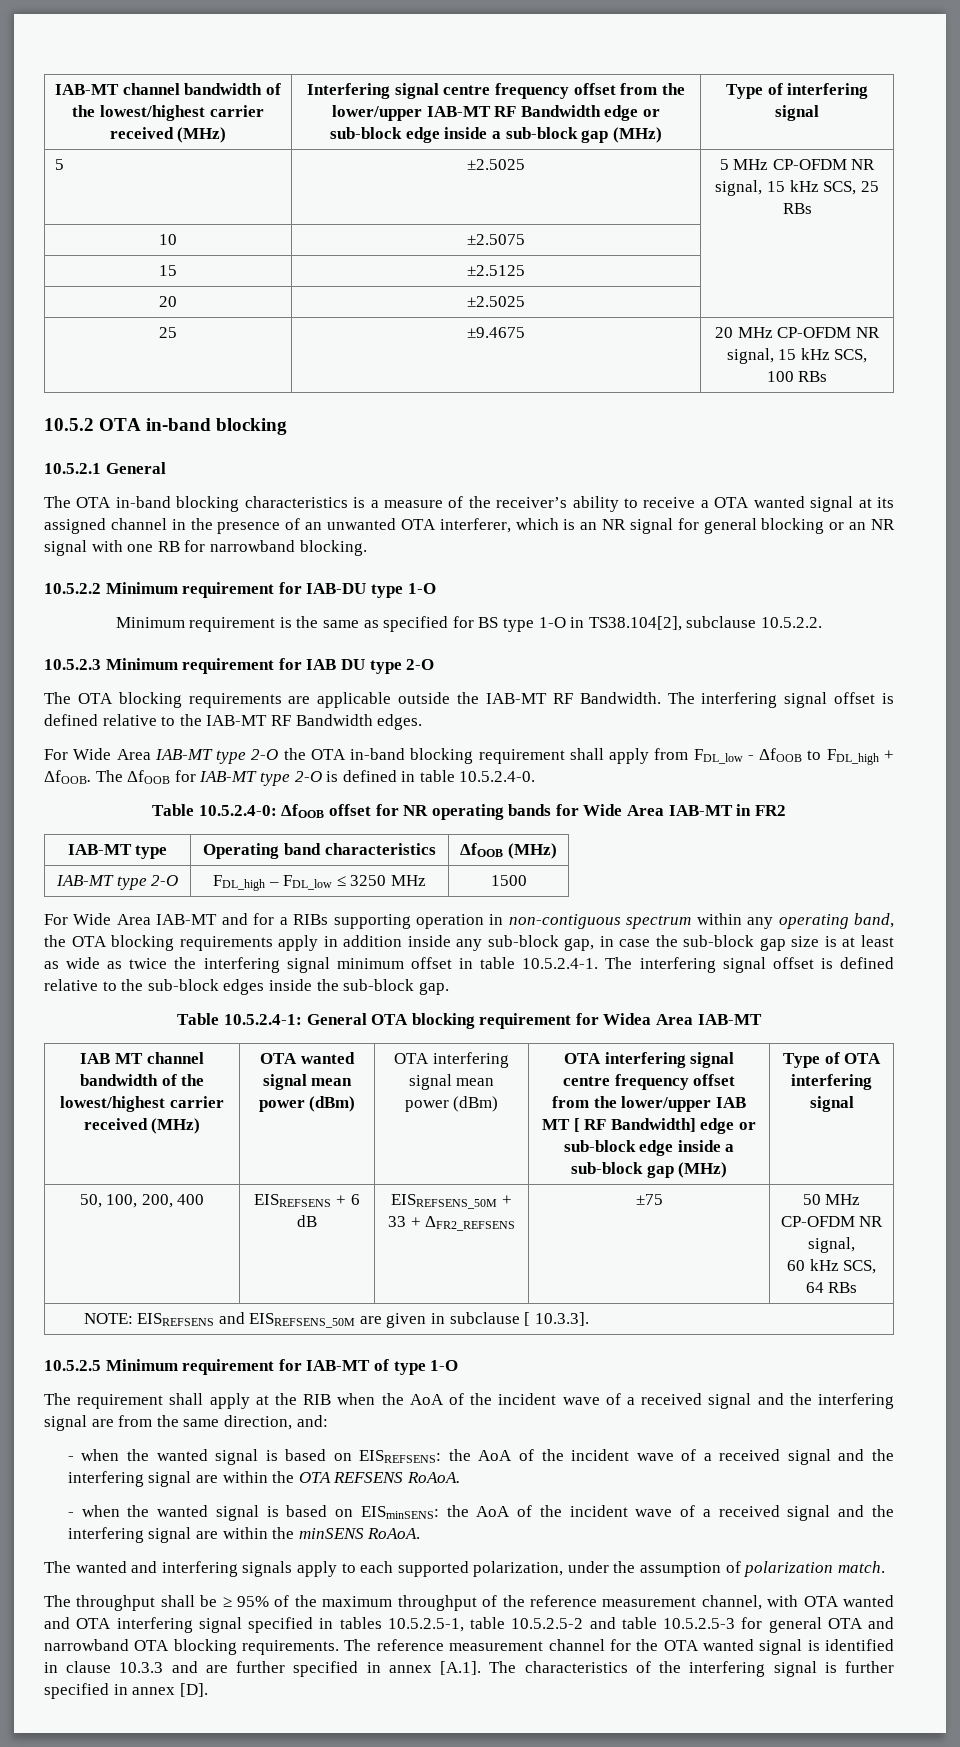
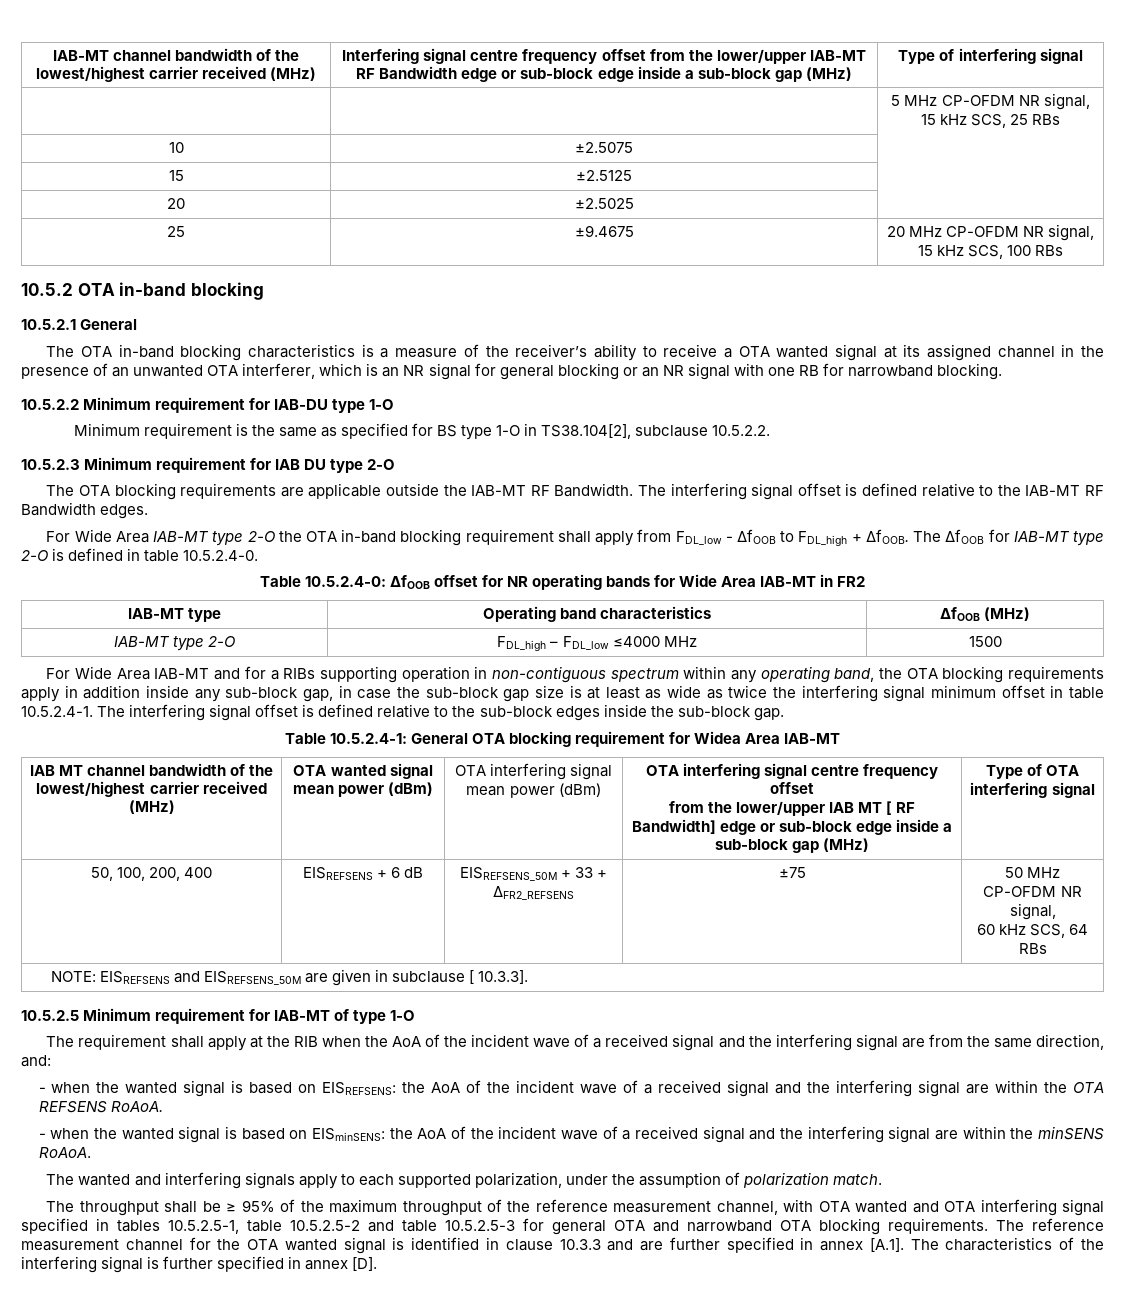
- 5 | ±2.5025 | 5 MHz CP-OFDM NR signal, 15 kHz SCS, 25 RBs
+ | | 5 MHz CP-OFDM NR signal, 15 kHz SCS, 25 RBs
- IAB-MT type 2-O | FDL_high – FDL_low ≤ 3250 MHz | 1500
+ IAB-MT type 2-O | FDL_high – FDL_low ≤4000 MHz | 1500

